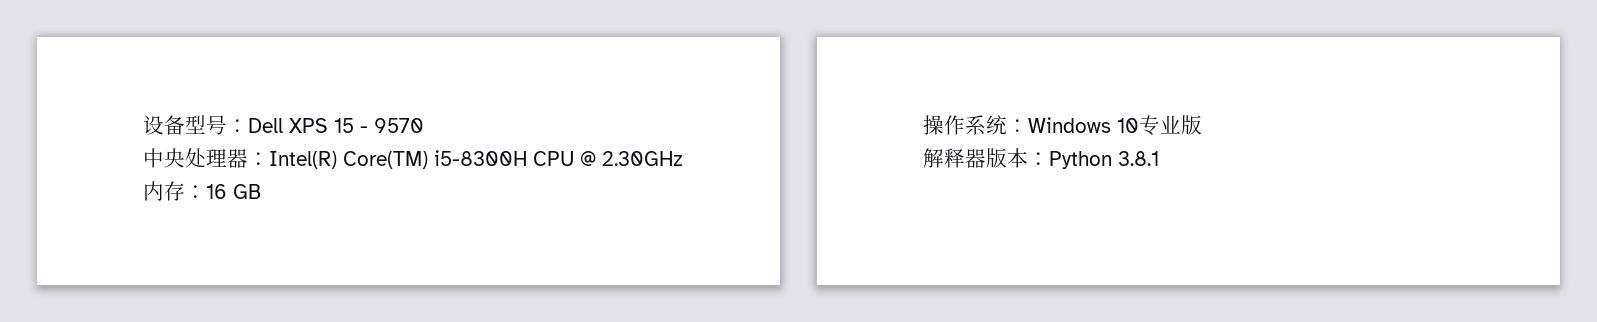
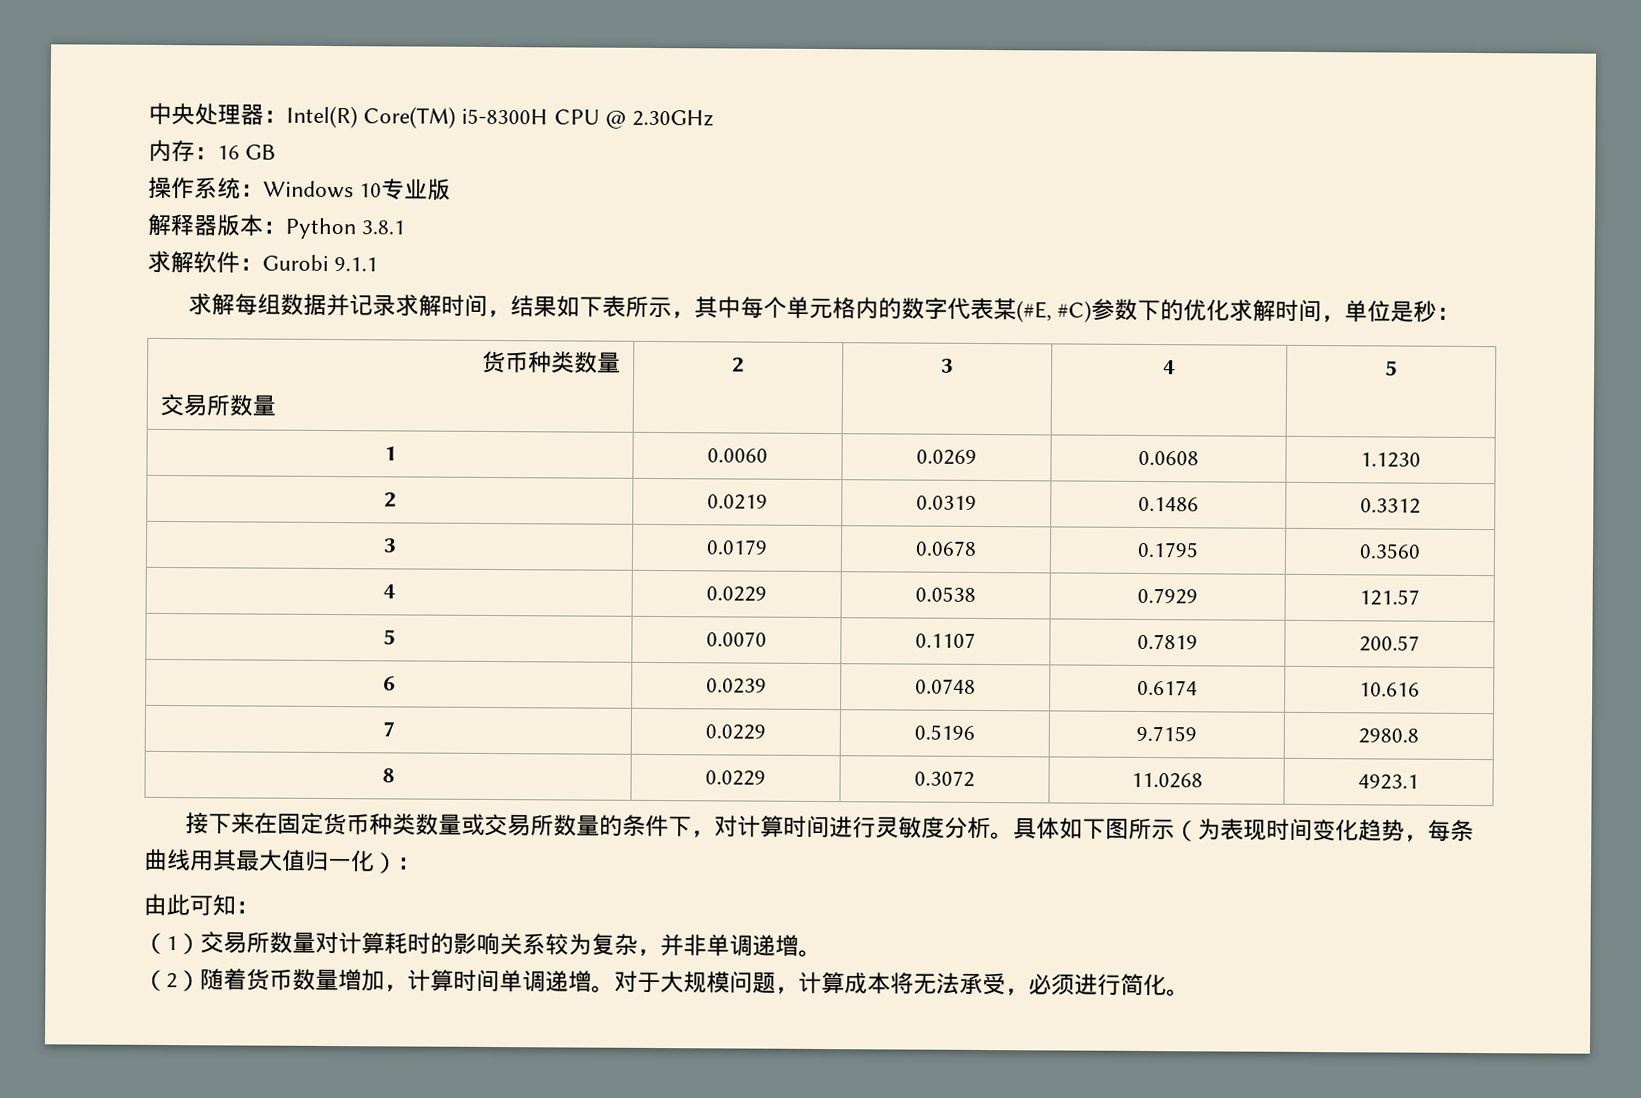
- 设备型号：Dell XPS 15 - 9570
+ 求解软件：Gurobi 9.1.1
+ 求解每组数据并记录求解时间，结果如下表所示，其中每个单元格内的数字代表某(#E, #C)参数下的优化求解时间，单位是秒：
+ 货币种类数量
+ 交易所数量 | 2 | 3 | 4 | 5
+ 1 | 0.0060 | 0.0269 | 0.0608 | 1.1230
+ 2 | 0.0219 | 0.0319 | 0.1486 | 0.3312
+ 3 | 0.0179 | 0.0678 | 0.1795 | 0.3560
+ 4 | 0.0229 | 0.0538 | 0.7929 | 121.57
+ 5 | 0.0070 | 0.1107 | 0.7819 | 200.57
+ 6 | 0.0239 | 0.0748 | 0.6174 | 10.616
+ 7 | 0.0229 | 0.5196 | 9.7159 | 2980.8
+ 8 | 0.0229 | 0.3072 | 11.0268 | 4923.1
+ 接下来在固定货币种类数量或交易所数量的条件下，对计算时间进行灵敏度分析。具体如下图所示（为表现时间变化趋势，每条曲线用其最大值归一化）：
+ 由此可知：
+ （1）交易所数量对计算耗时的影响关系较为复杂，并非单调递增。
+ （2）随着货币数量增加，计算时间单调递增。对于大规模问题，计算成本将无法承受，必须进行简化。

